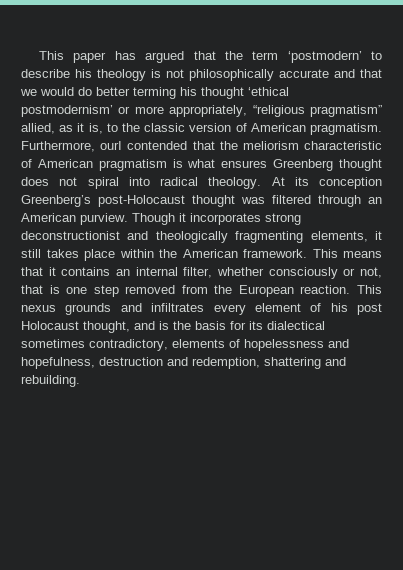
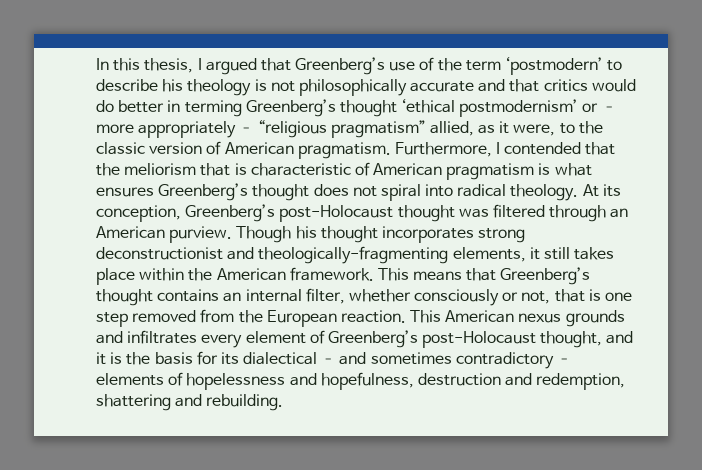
- This paper has argued that the term ‘postmodern’ to describe his theology is not philosophically accurate and that we would do better terming his thought ‘ethical postmodernism’ or more appropriately, “religious pragmatism” allied, as it is, to the classic version of American pragmatism.
+ In this thesis, I argued that Greenberg’s use of the term ‘postmodern’ to describe his theology is not philosophically accurate and that critics would do better in terming Greenberg’s thought ‘ethical postmodernism’ or – more appropriately – “religious pragmatism” allied, as it were, to the classic version of American pragmatism.
- Furthermore, ourI contended that the meliorism characteristic of American pragmatism is what ensures Greenberg thought does not spiral into radical theology.
+ Furthermore, I contended that the meliorism that is characteristic of American pragmatism is what ensures Greenberg’s thought does not spiral into radical theology.
- At its conception Greenberg’s post-Holocaust thought was filtered through an American purview.
+ At its conception, Greenberg’s post-Holocaust thought was filtered through an American purview.
- Though it incorporates strong deconstructionist and theologically fragmenting elements, it still takes place within the American framework.
+ Though his thought incorporates strong deconstructionist and theologically-fragmenting elements, it still takes place within the American framework.
- This means that it contains an internal filter, whether consciously or not, that is one step removed from the European reaction.
+ This means that Greenberg’s thought contains an internal filter, whether consciously or not, that is one step removed from the European reaction.
- This nexus grounds and infiltrates every element of his post Holocaust thought, and is the basis for its dialectical sometimes contradictory, elements of hopelessness and hopefulness, destruction and redemption, shattering and rebuilding.
+ This American nexus grounds and infiltrates every element of Greenberg’s post-Holocaust thought, and it is the basis for its dialectical – and sometimes contradictory – elements of hopelessness and hopefulness, destruction and redemption, shattering and rebuilding.

